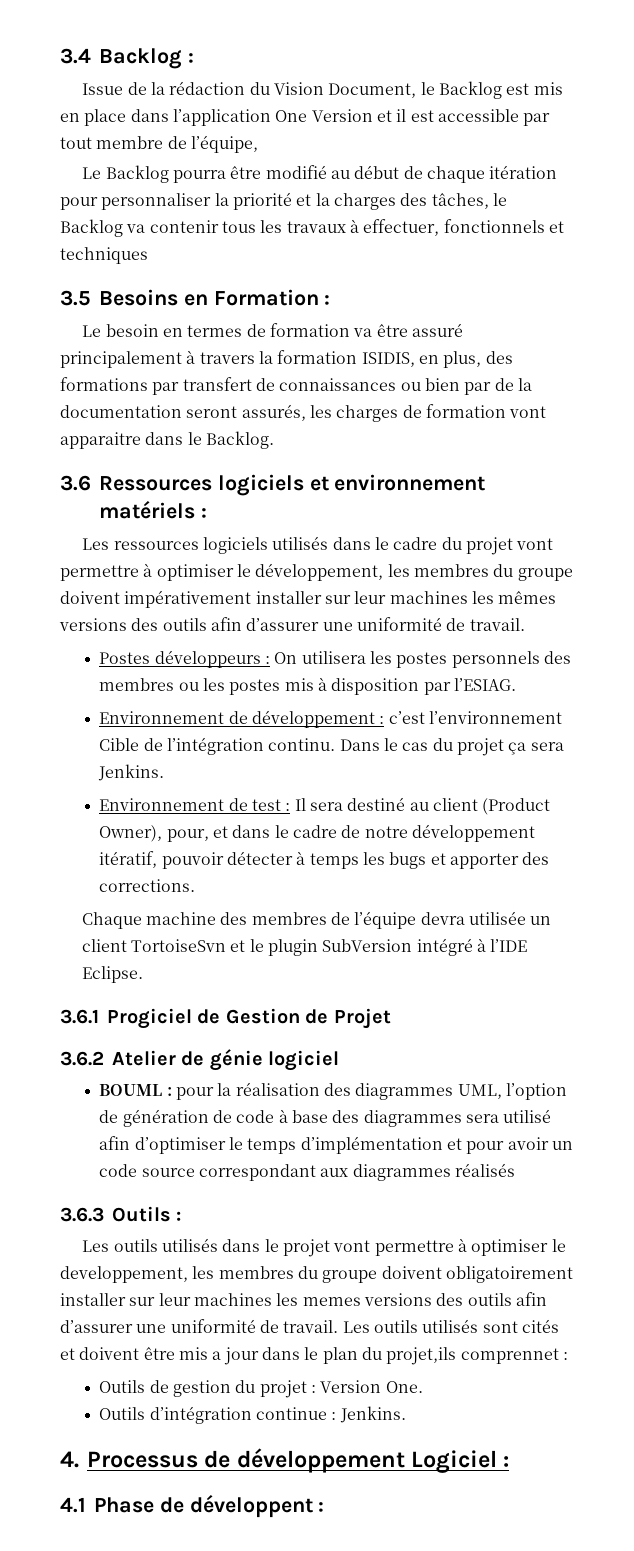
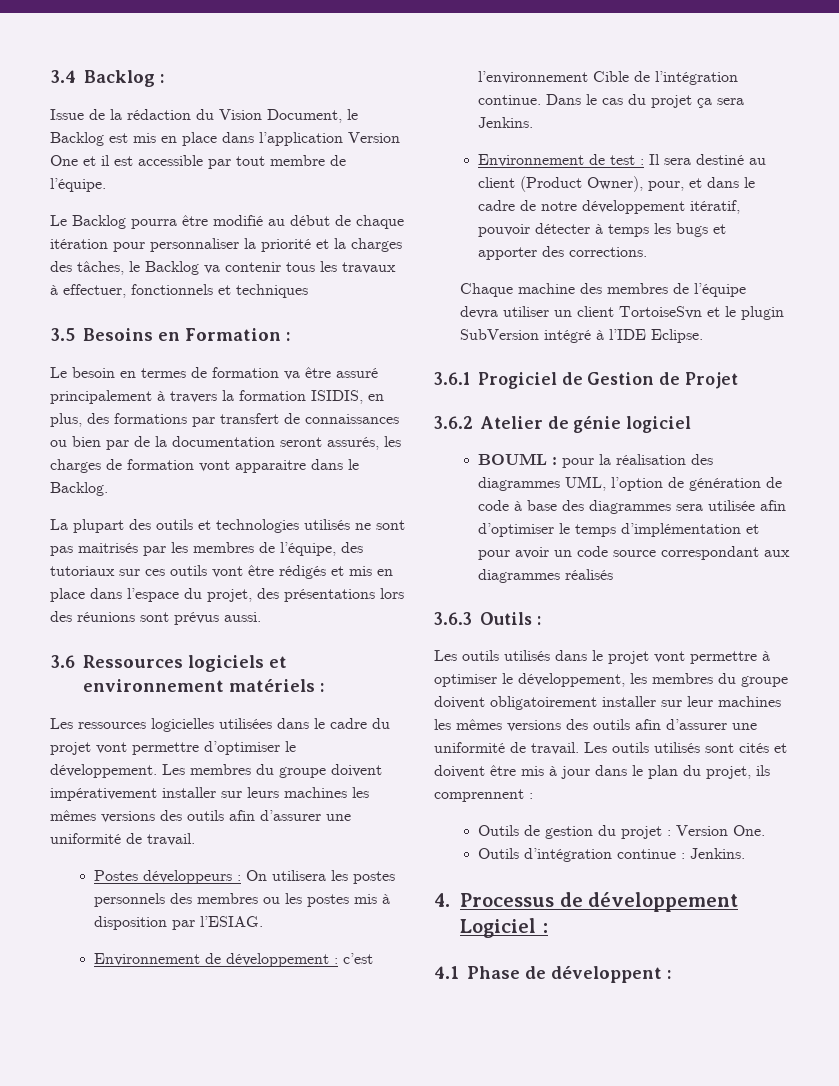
- Issue de la rédaction du Vision Document, le Backlog est mis en place dans l’application One Version et il est accessible par tout membre de l’équipe,
+ Issue de la rédaction du Vision Document, le Backlog est mis en place dans l’application Version One et il est accessible par tout membre de l’équipe.
+ La plupart des outils et technologies utilisés ne sont pas maitrisés par les membres de l’équipe, des tutoriaux sur ces outils vont être rédigés et mis en place dans l’espace du projet, des présentations lors des réunions sont prévus aussi.
- Les ressources logiciels utilisés dans le cadre du projet vont permettre à optimiser le développement, les membres du groupe doivent impérativement installer sur leur machines les mêmes versions des outils afin d’assurer une uniformité de travail.
+ Les ressources logicielles utilisées dans le cadre du projet vont permettre d’optimiser le développement. Les membres du groupe doivent impérativement installer sur leurs machines les mêmes versions des outils afin d’assurer une uniformité de travail.
- Environnement de développement : c’est l’environnement Cible de l’intégration continu.
+ Environnement de développement : c’est l’environnement Cible de l’intégration continue.
- Chaque machine des membres de l’équipe devra utilisée un client TortoiseSvn et le plugin SubVersion intégré à l’IDE Eclipse.
+ Chaque machine des membres de l’équipe devra utiliser un client TortoiseSvn et le plugin SubVersion intégré à l’IDE Eclipse.
- BOUML : pour la réalisation des diagrammes UML, l’option de génération de code à base des diagrammes sera utilisé afin d’optimiser le temps d’implémentation et pour avoir un code source correspondant aux diagrammes réalisés
+ BOUML : pour la réalisation des diagrammes UML, l’option de génération de code à base des diagrammes sera utilisée afin d’optimiser le temps d’implémentation et pour avoir un code source correspondant aux diagrammes réalisés
- Les outils utilisés dans le projet vont permettre à optimiser le developpement, les membres du groupe doivent obligatoirement installer sur leur machines les memes versions des outils afin d’assurer une uniformité de travail.
+ Les outils utilisés dans le projet vont permettre à optimiser le développement, les membres du groupe doivent obligatoirement installer sur leur machines les mêmes versions des outils afin d’assurer une uniformité de travail.
- Les outils utilisés sont cités et doivent être mis a jour dans le plan du projet,ils comprennet :
+ Les outils utilisés sont cités et doivent être mis à jour dans le plan du projet, ils comprennent :

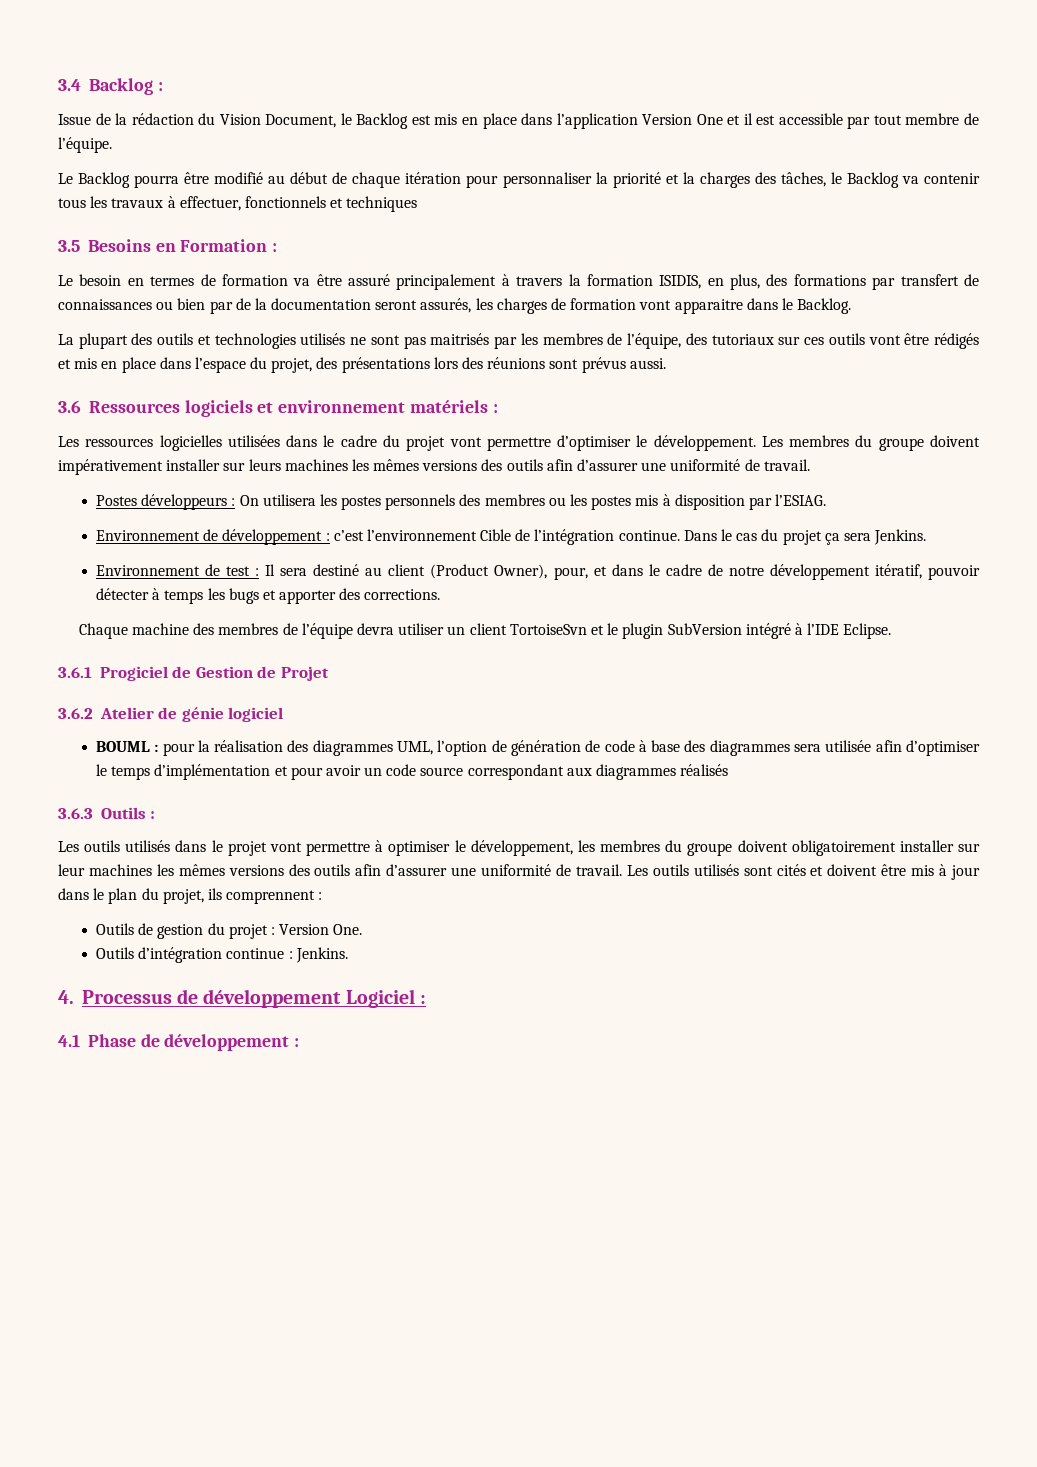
- 4.1 Phase de développent :
+ 4.1 Phase de développement :

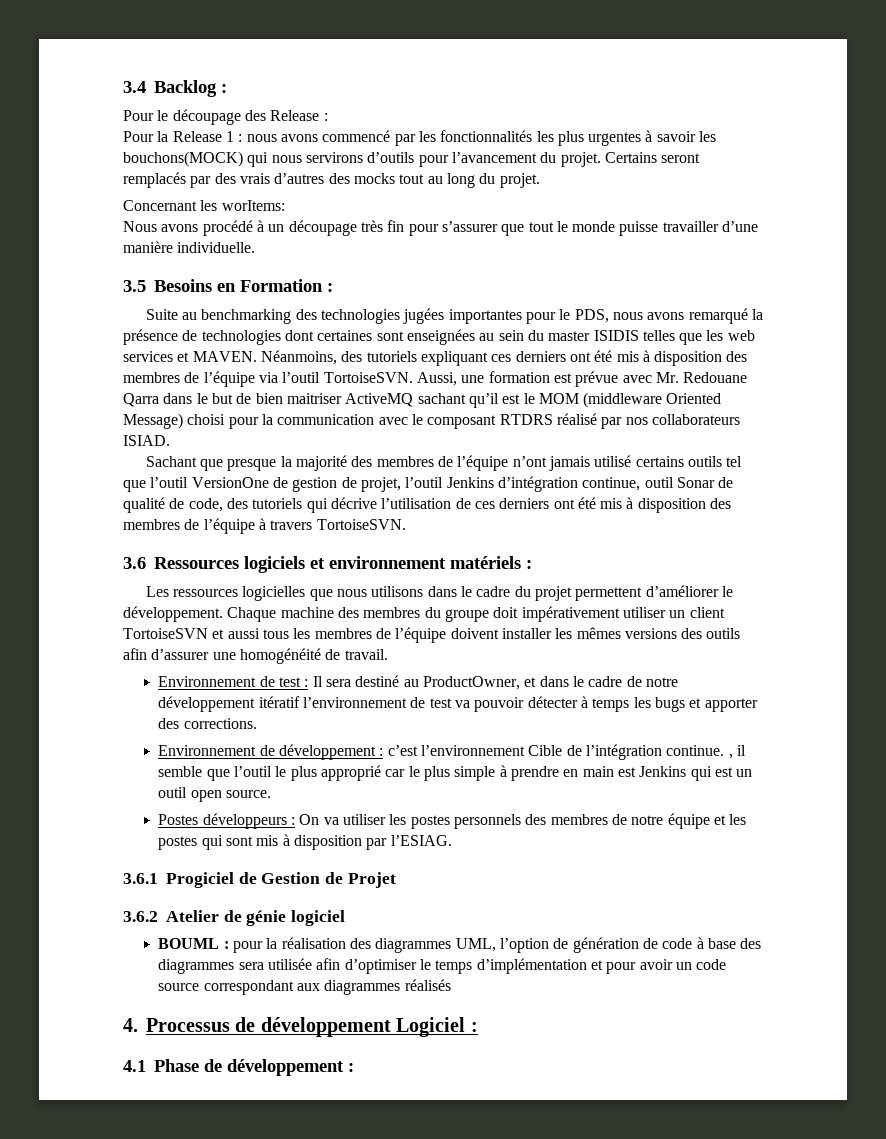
- Issue de la rédaction du Vision Document, le Backlog est mis en place dans l’application Version One et il est accessible par tout membre de l’équipe.
- Le Backlog pourra être modifié au début de chaque itération pour personnaliser la priorité et la charges des tâches, le Backlog va contenir tous les travaux à effectuer, fonctionnels et techniques
+ Pour le découpage des Release :
+ Pour la Release 1 : nous avons commencé par les fonctionnalités les plus urgentes à savoir les bouchons(MOCK) qui nous servirons d’outils pour l’avancement du projet. Certains seront remplacés par des vrais d’autres des mocks tout au long du projet.
+ Concernant les worItems:
+ Nous avons procédé à un découpage très fin pour s’assurer que tout le monde puisse travailler d’une manière individuelle.
- Le besoin en termes de formation va être assuré principalement à travers la formation ISIDIS, en plus, des formations par transfert de connaissances ou bien par de la documentation seront assurés, les charges de formation vont apparaitre dans le Backlog.
- La plupart des outils et technologies utilisés ne sont pas maitrisés par les membres de l’équipe, des tutoriaux sur ces outils vont être rédigés et mis en place dans l’espace du projet, des présentations lors des réunions sont prévus aussi.
+ Suite au benchmarking des technologies jugées importantes pour le PDS, nous avons remarqué la présence de technologies dont certaines sont enseignées au sein du master ISIDIS telles que les web services et MAVEN. Néanmoins, des tutoriels expliquant ces derniers ont été mis à disposition des membres de l’équipe via l’outil TortoiseSVN. Aussi, une formation est prévue avec Mr. Redouane Qarra dans le but de bien maitriser ActiveMQ sachant qu’il est le MOM (middleware Oriented Message) choisi pour la communication avec le composant RTDRS réalisé par nos collaborateurs ISIAD.
+ Sachant que presque la majorité des membres de l’équipe n’ont jamais utilisé certains outils tel que l’outil VersionOne de gestion de projet, l’outil Jenkins d’intégration continue, outil Sonar de qualité de code, des tutoriels qui décrive l’utilisation de ces derniers ont été mis à disposition des membres de l’équipe à travers TortoiseSVN.
- Les ressources logicielles utilisées dans le cadre du projet vont permettre d’optimiser le développement. Les membres du groupe doivent impérativement installer sur leurs machines les mêmes versions des outils afin d’assurer une uniformité de travail.
+ Les ressources logicielles que nous utilisons dans le cadre du projet permettent d’améliorer le développement. Chaque machine des membres du groupe doit impérativement utiliser un client TortoiseSVN et aussi tous les membres de l’équipe doivent installer les mêmes versions des outils afin d’assurer une homogénéité de travail.
- Postes développeurs : On utilisera les postes personnels des membres ou les postes mis à disposition par l’ESIAG.
+ Environnement de test : Il sera destiné au ProductOwner, et dans le cadre de notre développement itératif l’environnement de test va pouvoir détecter à temps les bugs et apporter des corrections.
- Environnement de développement : c’est l’environnement Cible de l’intégration continue. Dans le cas du projet ça sera Jenkins.
- Environnement de test : Il sera destiné au client (Product Owner), pour, et dans le cadre de notre développement itératif, pouvoir détecter à temps les bugs et apporter des corrections.
- Chaque machine des membres de l’équipe devra utiliser un client TortoiseSvn et le plugin SubVersion intégré à l’IDE Eclipse.
+ Environnement de développement : c’est l’environnement Cible de l’intégration continue. , il semble que l’outil le plus approprié car le plus simple à prendre en main est Jenkins qui est un outil open source.
+ Postes développeurs : On va utiliser les postes personnels des membres de notre équipe et les postes qui sont mis à disposition par l’ESIAG.
- 3.6.3 Outils :
- Les outils utilisés dans le projet vont permettre à optimiser le développement, les membres du groupe doivent obligatoirement installer sur leur machines les mêmes versions des outils afin d’assurer une uniformité de travail. Les outils utilisés sont cités et doivent être mis à jour dans le plan du projet, ils comprennent :
- Outils de gestion du projet : Version One.
- Outils d’intégration continue : Jenkins.

